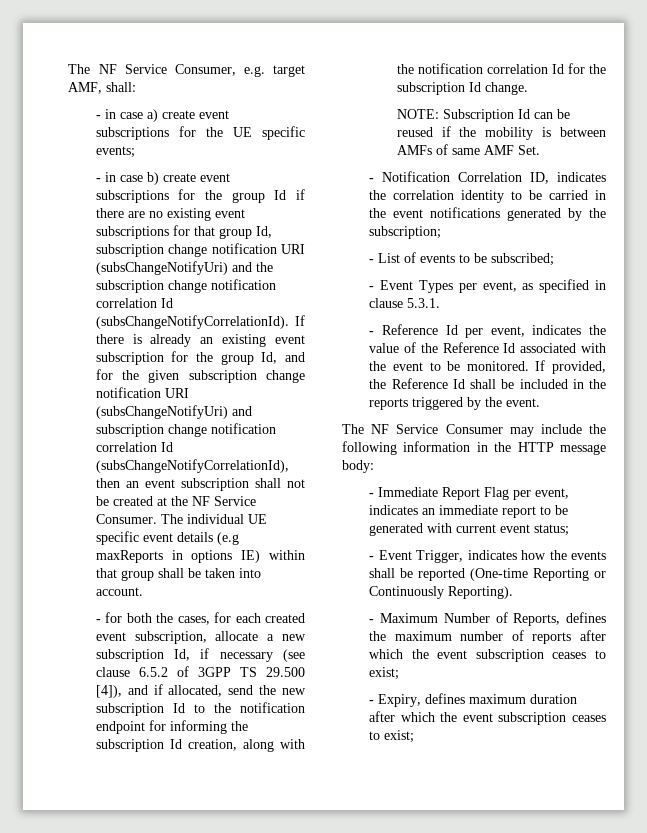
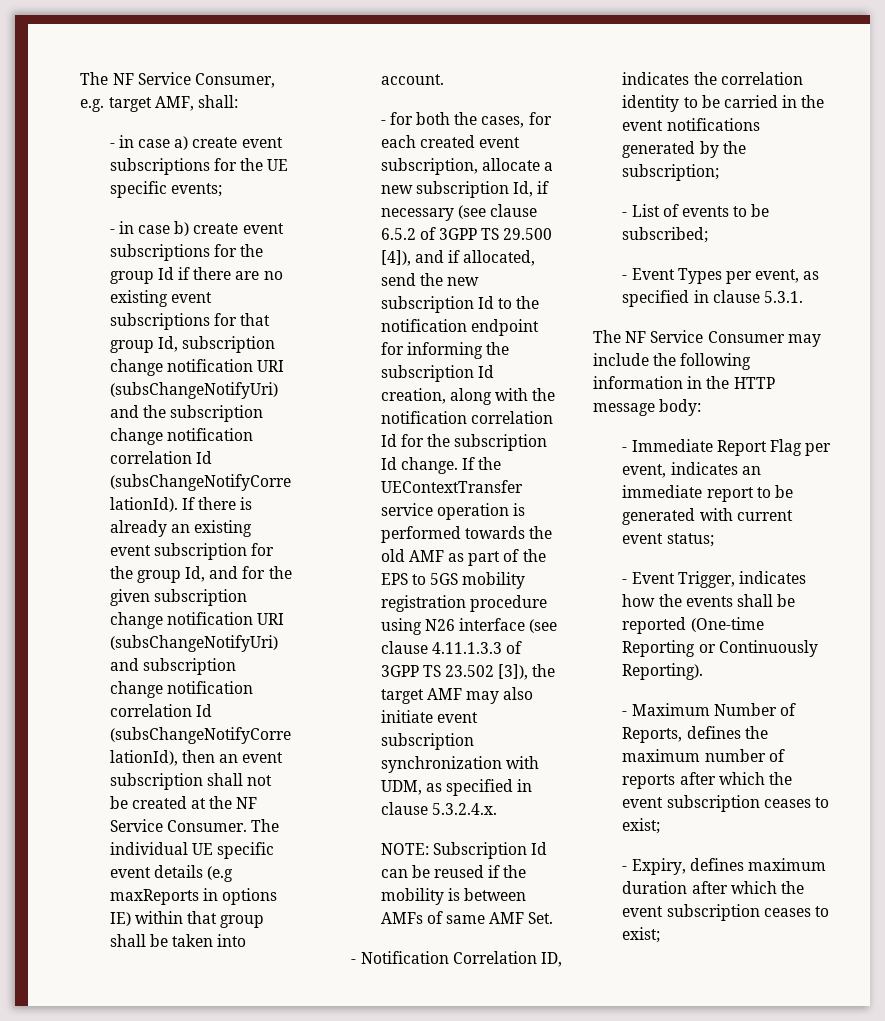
+ If the UEContextTransfer service operation is performed towards the old AMF as part of the EPS to 5GS mobility registration procedure using N26 interface (see clause 4.11.1.3.3 of 3GPP TS 23.502 [3]), the target AMF may also initiate event subscription synchronization with UDM, as specified in clause 5.3.2.4.x.
- - Reference Id per event, indicates the value of the Reference Id associated with the event to be monitored. If provided, the Reference Id shall be included in the reports triggered by the event.

